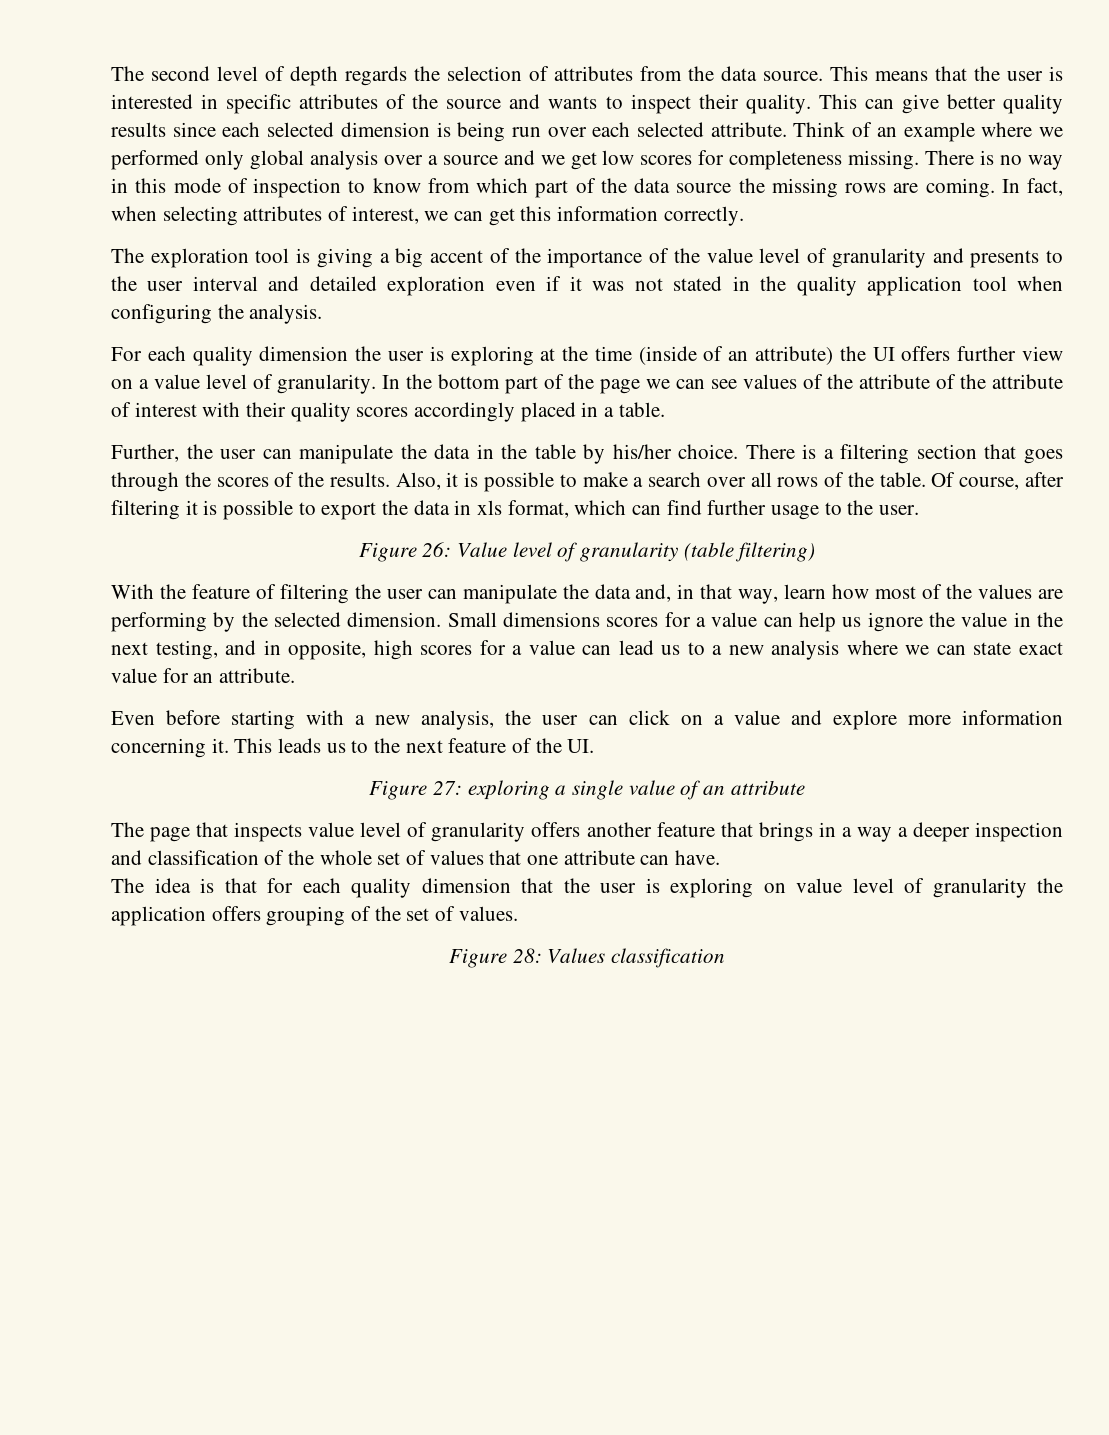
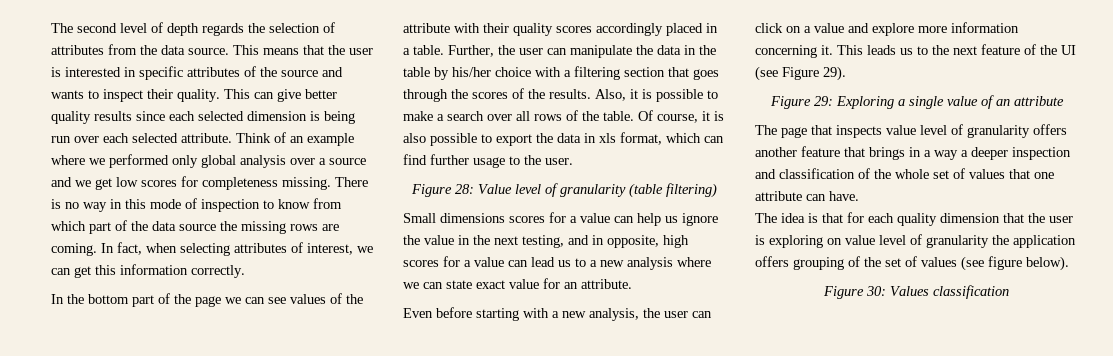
- The exploration tool is giving a big accent of the importance of the value level of granularity and presents to the user interval and detailed exploration even if it was not stated in the quality application tool when configuring the analysis.
- For each quality dimension the user is exploring at the time (inside of an attribute) the UI offers further view on a value level of granularity. In the bottom part of the page we can see values of the attribute of the attribute of interest with their quality scores accordingly placed in a table.
- Further, the user can manipulate the data in the table by his/her choice. There is a filtering section that goes through the scores of the results.
+ In the bottom part of the page we can see values of the attribute with their quality scores accordingly placed in a table. Further, the user can manipulate the data in the table by his/her choice with a filtering section that goes through the scores of the results.
- Of course, after filtering it is possible to export the data in xls format, which can find further usage to the user.
+ Of course, it is also possible to export the data in xls format, which can find further usage to the user.
- Figure 26: Value level of granularity (table filtering)
+ Figure 28: Value level of granularity (table filtering)
- With the feature of filtering the user can manipulate the data and, in that way, learn how most of the values are performing by the selected dimension.
- This leads us to the next feature of the UI.
- Figure 27: exploring a single value of an attribute
+ This leads us to the next feature of the UI (see Figure 29).
+ Figure 29: Exploring a single value of an attribute
- The idea is that for each quality dimension that the user is exploring on value level of granularity the application offers grouping of the set of values.
- Figure 28: Values classification
+ The idea is that for each quality dimension that the user is exploring on value level of granularity the application offers grouping of the set of values (see figure below).
+ Figure 30: Values classification

